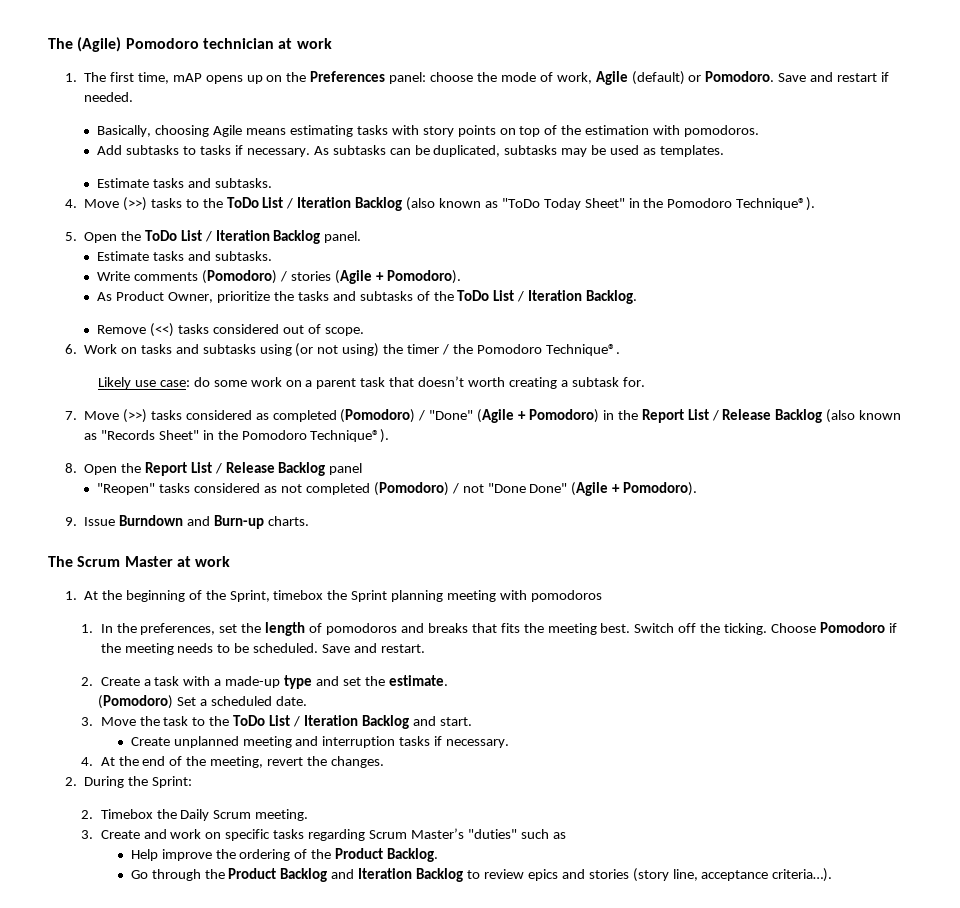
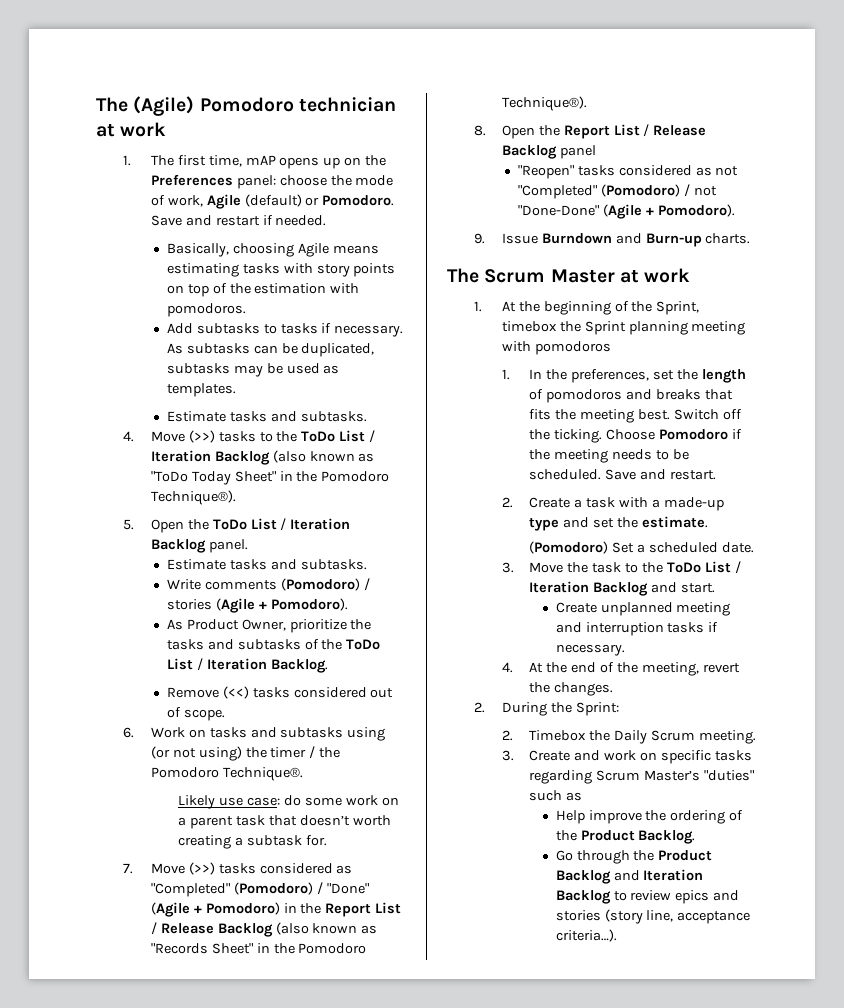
- 7. Move (>>) tasks considered as completed (Pomodoro) / "Done" (Agile + Pomodoro) in the Report List / Release Backlog (also known as "Records Sheet" in the Pomodoro Technique®).
+ 7. Move (>>) tasks considered as "Completed" (Pomodoro) / "Done" (Agile + Pomodoro) in the Report List / Release Backlog (also known as "Records Sheet" in the Pomodoro Technique®).
- "Reopen" tasks considered as not completed (Pomodoro) / not "Done Done" (Agile + Pomodoro).
+ "Reopen" tasks considered as not "Completed" (Pomodoro) / not "Done-Done" (Agile + Pomodoro).

